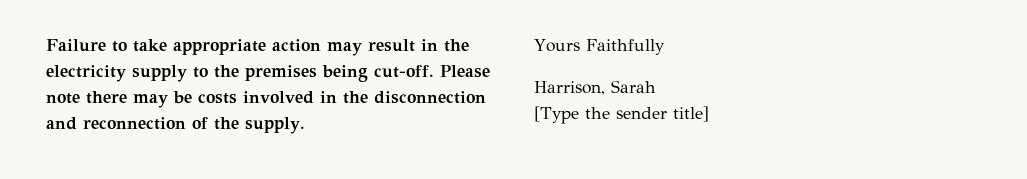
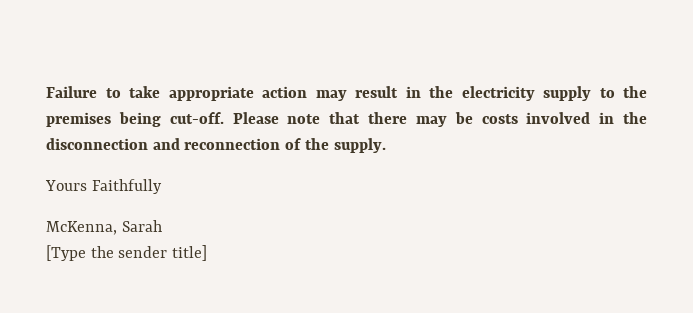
- Please note there may be costs involved in the disconnection and reconnection of the supply.
+ Please note that there may be costs involved in the disconnection and reconnection of the supply.
- Harrison, Sarah
+ McKenna, Sarah

